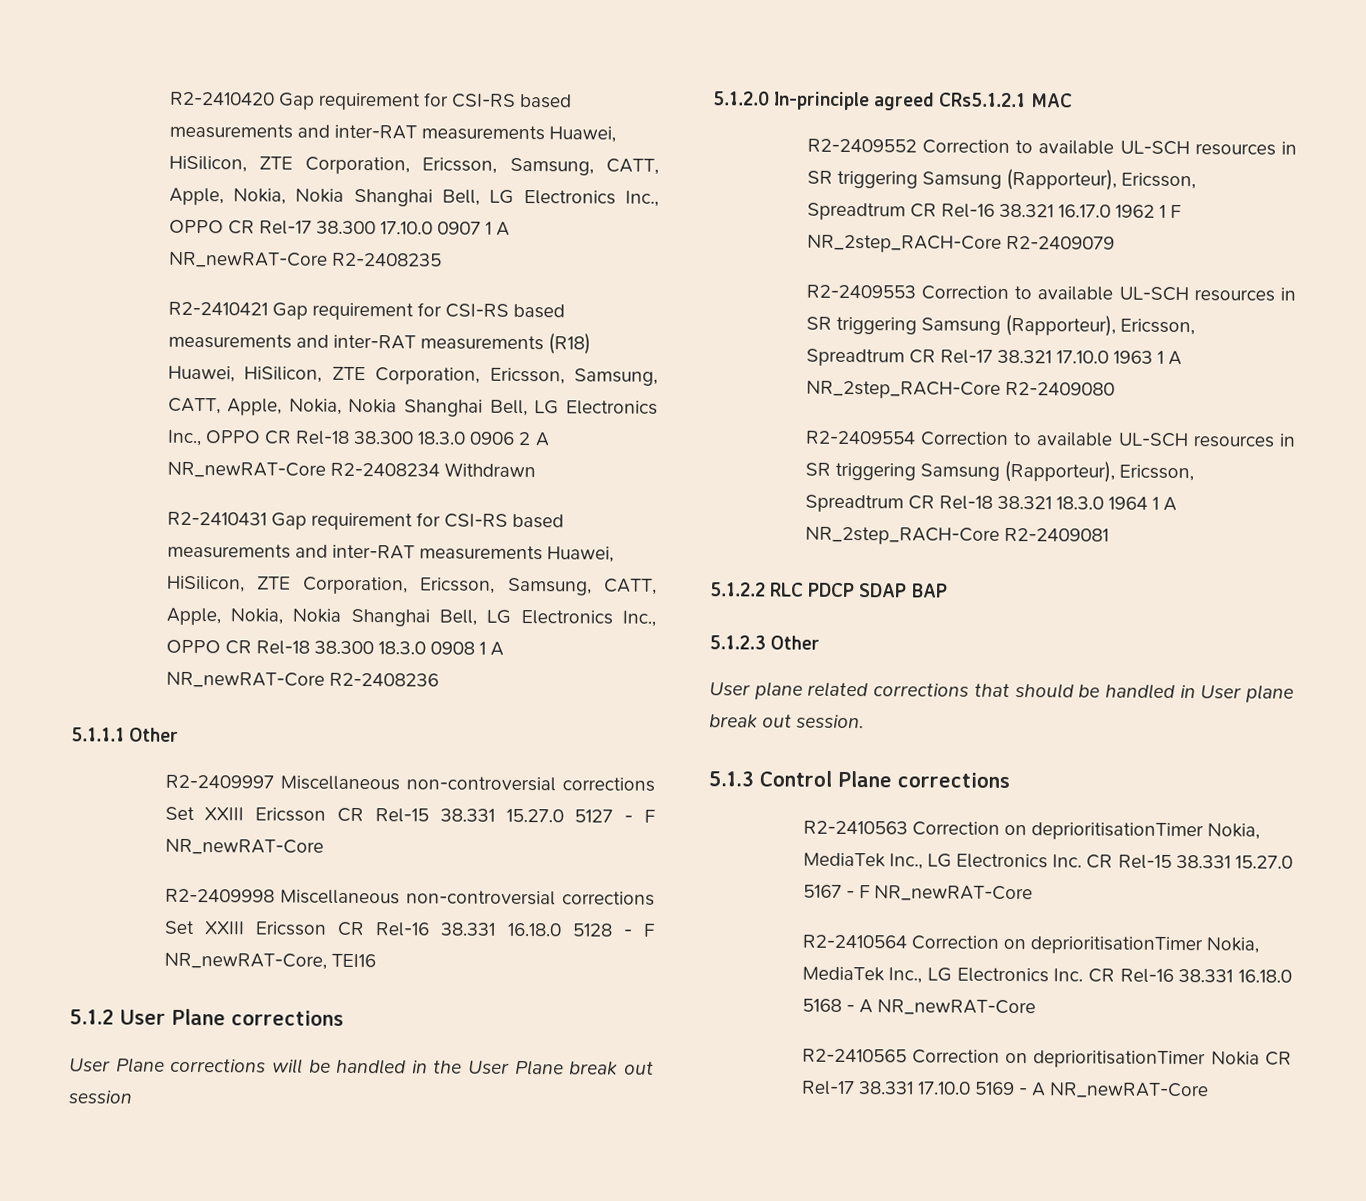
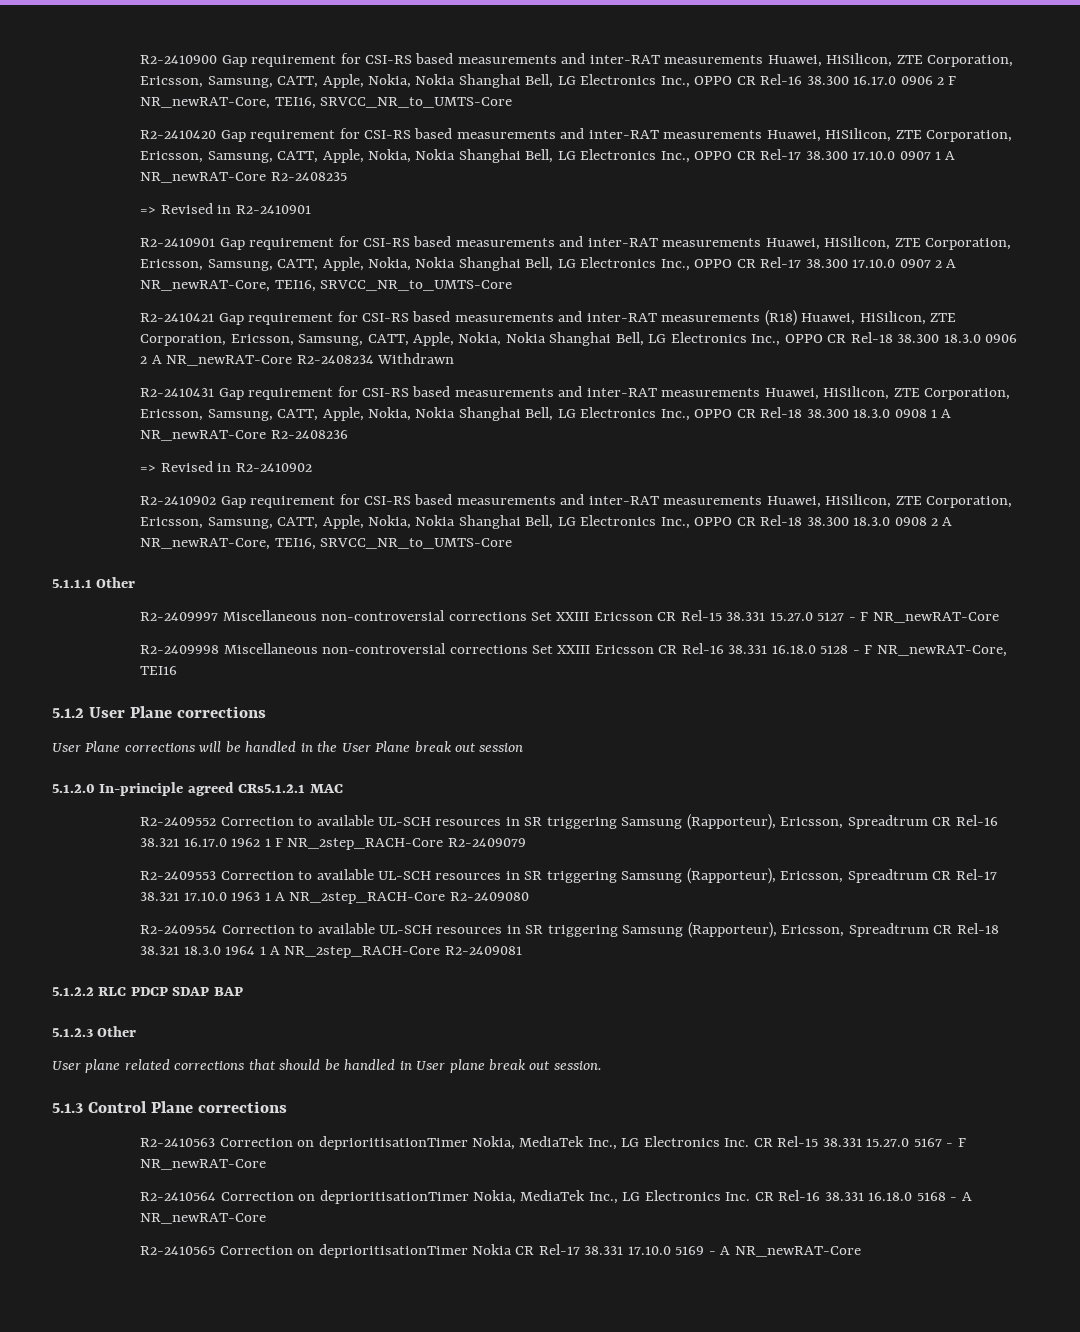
+ R2-2410900 Gap requirement for CSI-RS based measurements and inter-RAT measurements Huawei, HiSilicon, ZTE Corporation, Ericsson, Samsung, CATT, Apple, Nokia, Nokia Shanghai Bell, LG Electronics Inc., OPPO CR Rel-16 38.300 16.17.0 0906 2 F NR_newRAT-Core, TEI16, SRVCC_NR_to_UMTS-Core
+ => Revised in R2-2410901
+ R2-2410901 Gap requirement for CSI-RS based measurements and inter-RAT measurements Huawei, HiSilicon, ZTE Corporation, Ericsson, Samsung, CATT, Apple, Nokia, Nokia Shanghai Bell, LG Electronics Inc., OPPO CR Rel-17 38.300 17.10.0 0907 2 A NR_newRAT-Core, TEI16, SRVCC_NR_to_UMTS-Core
+ => Revised in R2-2410902
+ R2-2410902 Gap requirement for CSI-RS based measurements and inter-RAT measurements Huawei, HiSilicon, ZTE Corporation, Ericsson, Samsung, CATT, Apple, Nokia, Nokia Shanghai Bell, LG Electronics Inc., OPPO CR Rel-18 38.300 18.3.0 0908 2 A NR_newRAT-Core, TEI16, SRVCC_NR_to_UMTS-Core

